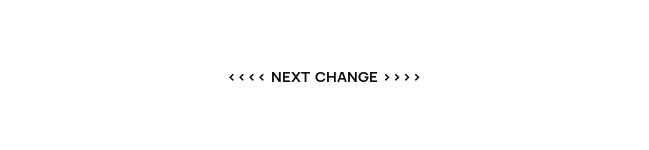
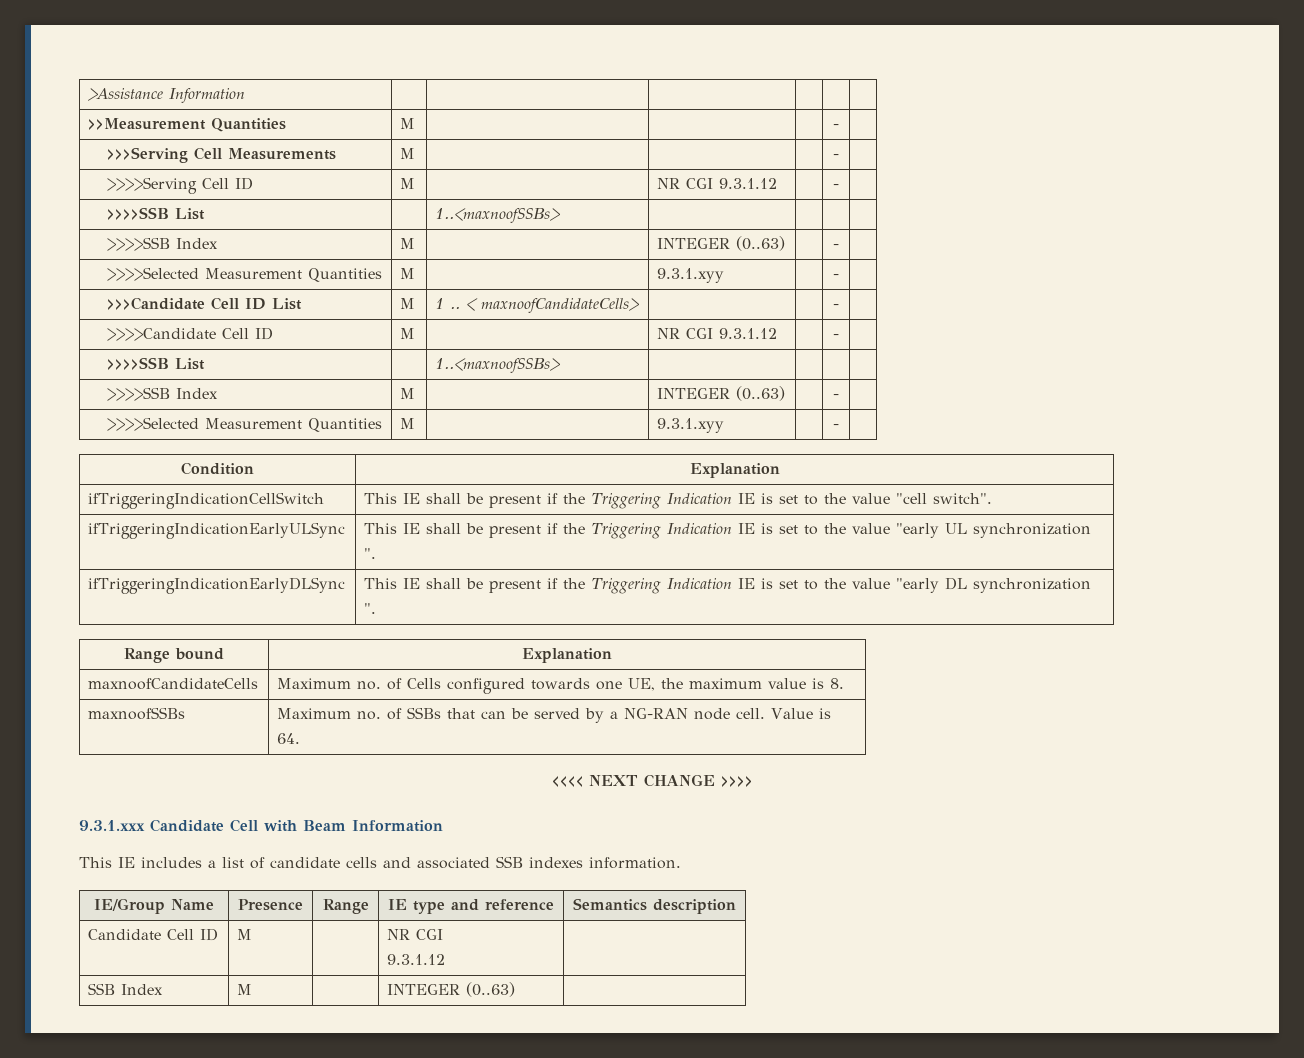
+ >Assistance Information | | | | | |
+ >>Measurement Quantities | M | | | | - |
+ >>>Serving Cell Measurements | M | | | | - |
+ >>>>Serving Cell ID | M | | NR CGI 9.3.1.12 | | - |
+ >>>>SSB List | | 1..<maxnoofSSBs> | | | |
+ >>>>SSB Index | M | | INTEGER (0..63) | | - |
+ >>>>Selected Measurement Quantities | M | | 9.3.1.xyy | | - |
+ >>>Candidate Cell ID List | M | 1 .. < maxnoofCandidateCells> | | | - |
+ >>>>Candidate Cell ID | M | | NR CGI 9.3.1.12 | | - |
+ >>>>SSB List | | 1..<maxnoofSSBs> | | | |
+ >>>>SSB Index | M | | INTEGER (0..63) | | - |
+ >>>>Selected Measurement Quantities | M | | 9.3.1.xyy | | - |
+ Condition | Explanation
+ ifTriggeringIndicationCellSwitch | This IE shall be present if the Triggering Indication IE is set to the value "cell switch".
+ ifTriggeringIndicationEarlyULSync | This IE shall be present if the Triggering Indication IE is set to the value "early UL synchronization ".
+ ifTriggeringIndicationEarlyDLSync | This IE shall be present if the Triggering Indication IE is set to the value "early DL synchronization ".
+ Range bound | Explanation
+ maxnoofCandidateCells | Maximum no. of Cells configured towards one UE, the maximum value is 8.
+ maxnoofSSBs | Maximum no. of SSBs that can be served by a NG-RAN node cell. Value is 64.
  <<<< NEXT CHANGE >>>>
+ 9.3.1.xxx Candidate Cell with Beam Information
+ This IE includes a list of candidate cells and associated SSB indexes information.
+ IE/Group Name | Presence | Range | IE type and reference | Semantics description
+ Candidate Cell ID | M | | NR CGI
+ 9.3.1.12 |
+ SSB Index | M | | INTEGER (0..63) |

